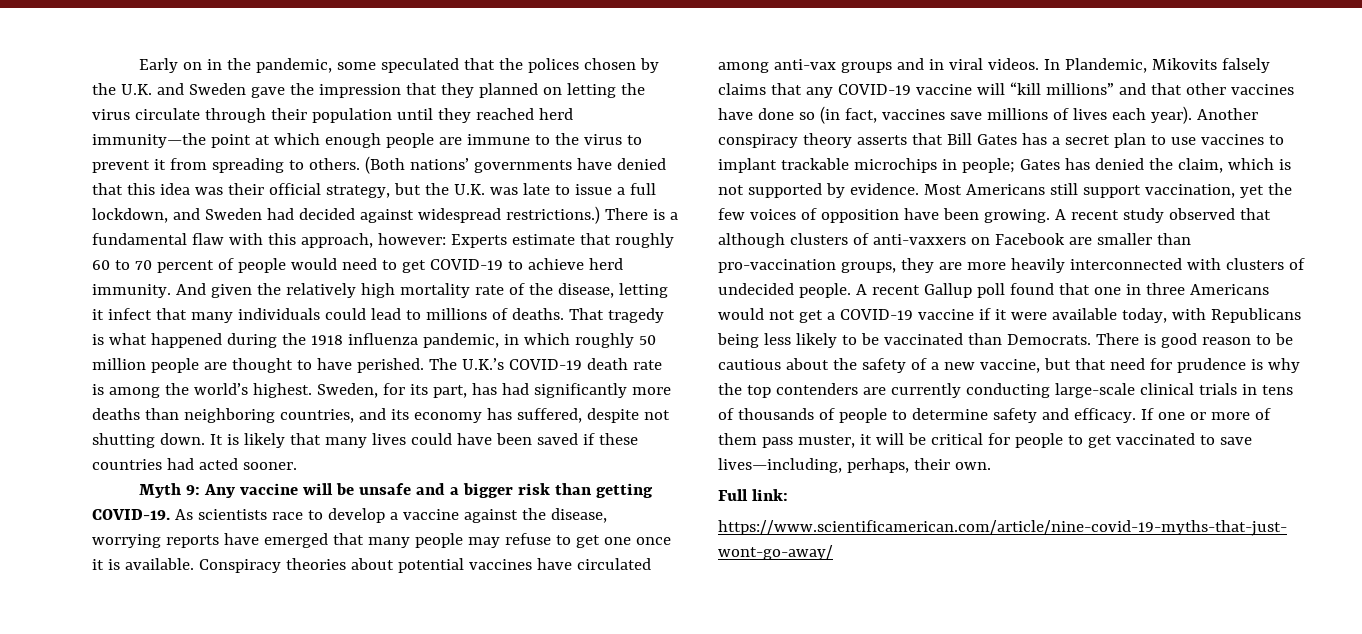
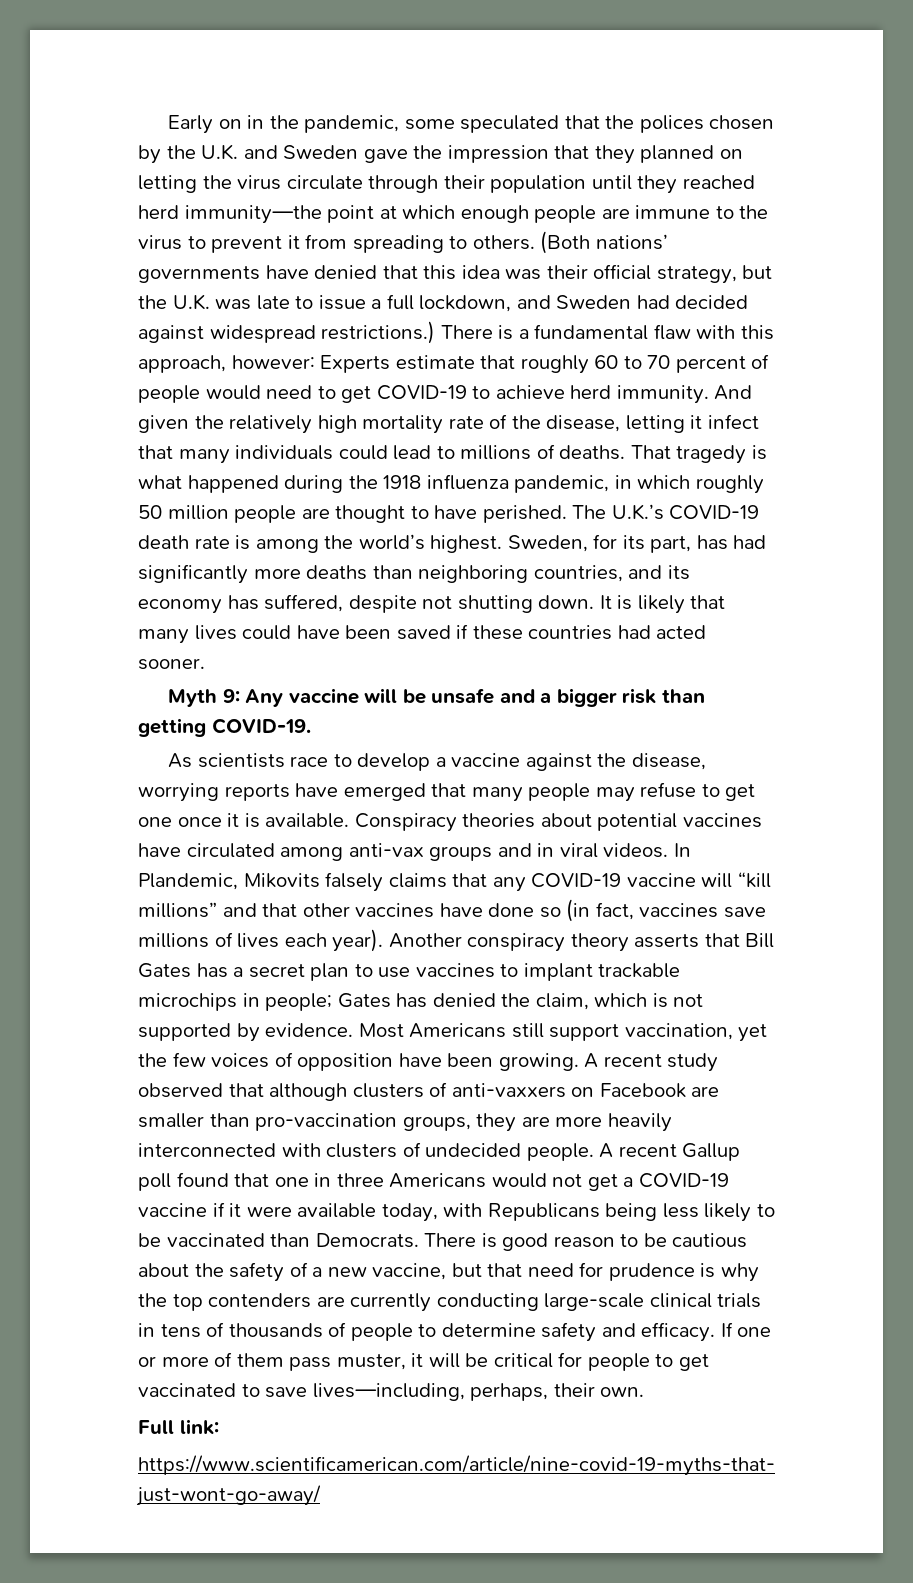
- Myth 9: Any vaccine will be unsafe and a bigger risk than getting COVID-19. As scientists race to develop a vaccine against the disease, worrying reports have emerged that many people may refuse to get one once it is available.
+ Myth 9: Any vaccine will be unsafe and a bigger risk than getting COVID-19.
+ As scientists race to develop a vaccine against the disease, worrying reports have emerged that many people may refuse to get one once it is available.

